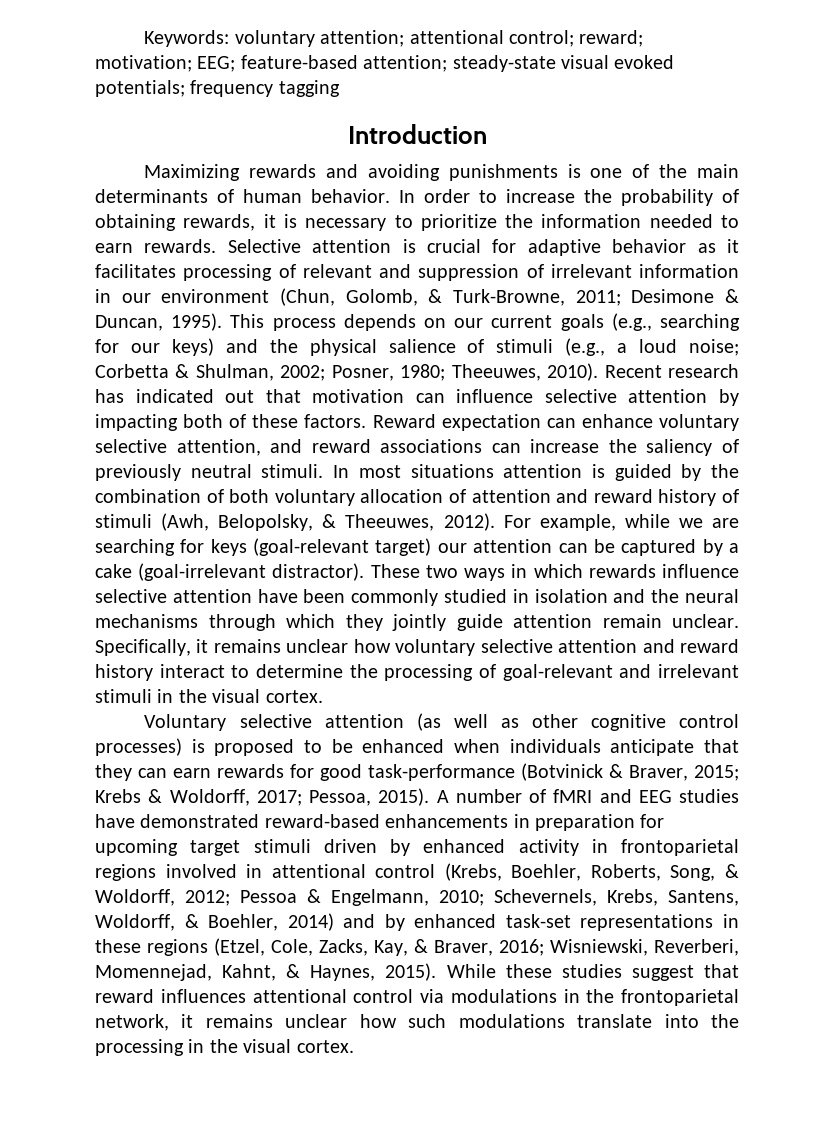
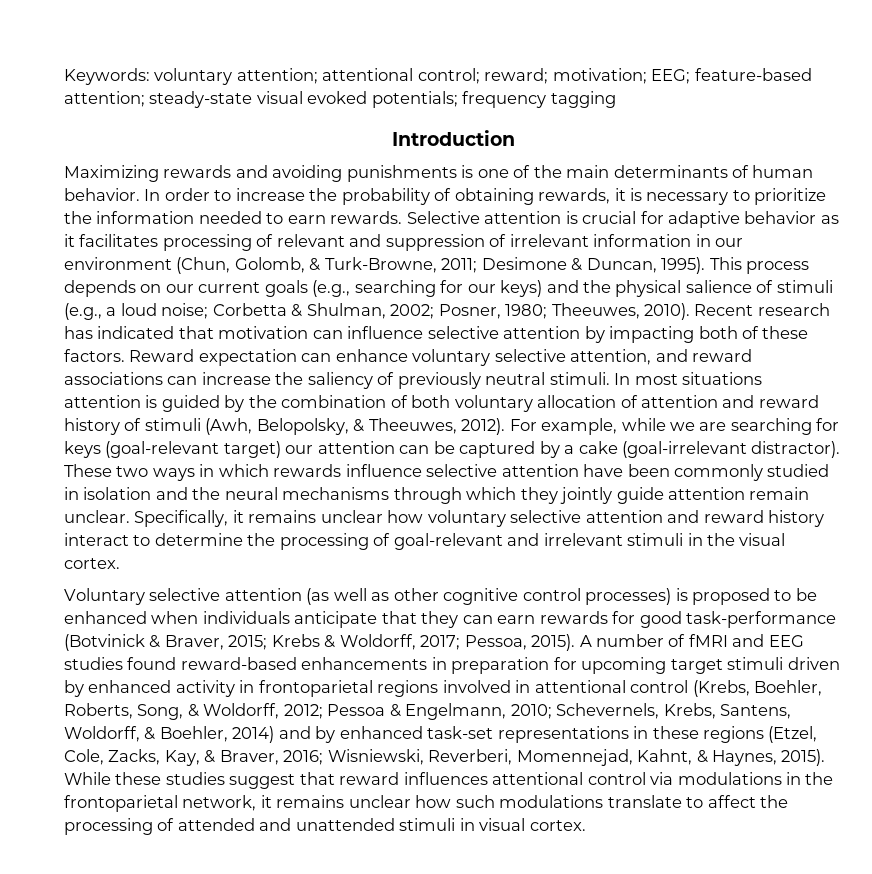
- Recent research has indicated out that motivation can influence selective attention by impacting both of these factors.
+ Recent research has indicated that motivation can influence selective attention by impacting both of these factors.
- A number of fMRI and EEG studies have demonstrated reward-based enhancements in preparation for upcoming target stimuli driven by enhanced activity in frontoparietal regions involved in attentional control (Krebs, Boehler, Roberts, Song, & Woldorff, 2012;
+ A number of fMRI and EEG studies found reward-based enhancements in preparation for upcoming target stimuli driven by enhanced activity in frontoparietal regions involved in attentional control (Krebs, Boehler, Roberts, Song, & Woldorff, 2012;
- While these studies suggest that reward influences attentional control via modulations in the frontoparietal network, it remains unclear how such modulations translate into the processing in the visual cortex.
+ While these studies suggest that reward influences attentional control via modulations in the frontoparietal network, it remains unclear how such modulations translate to affect the processing of attended and unattended stimuli in visual cortex.

